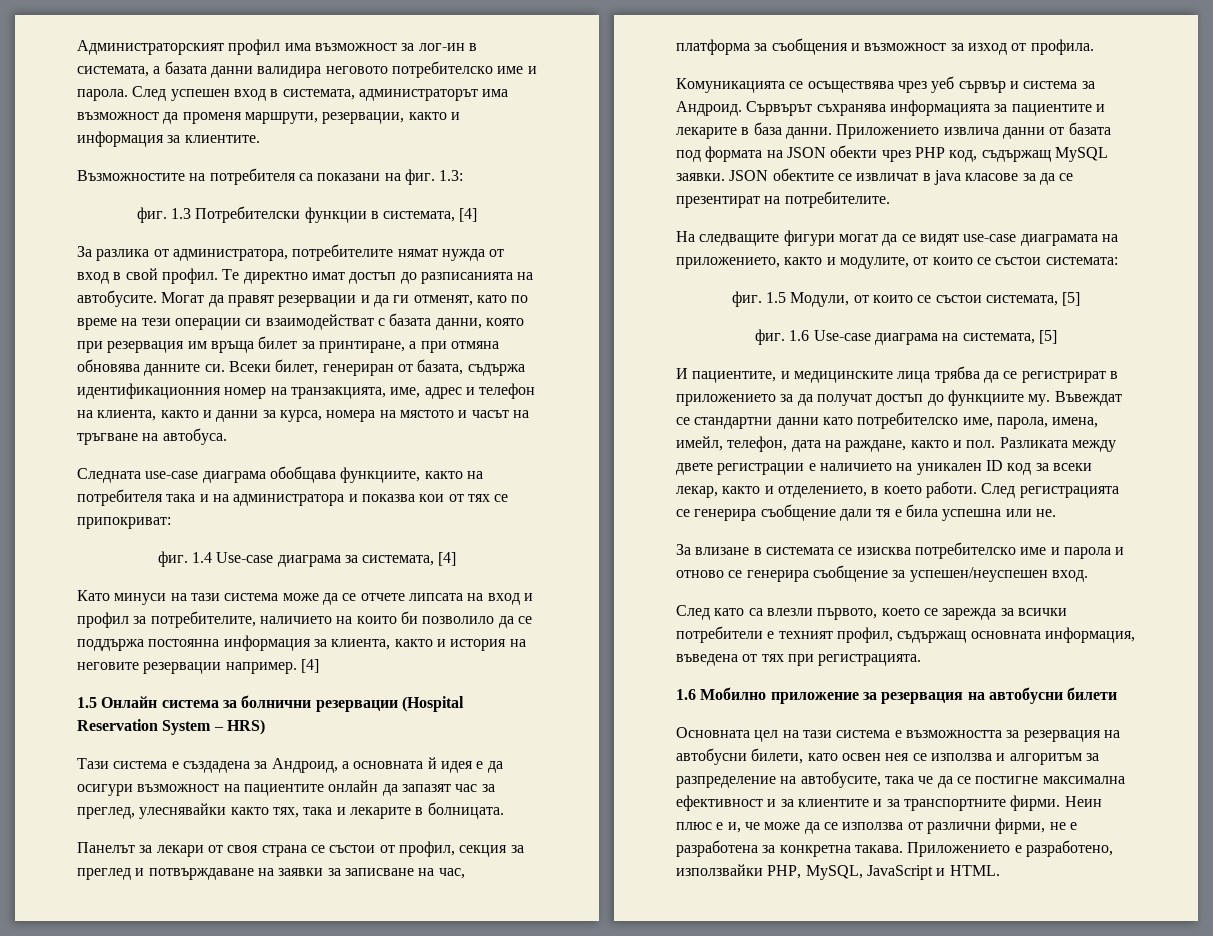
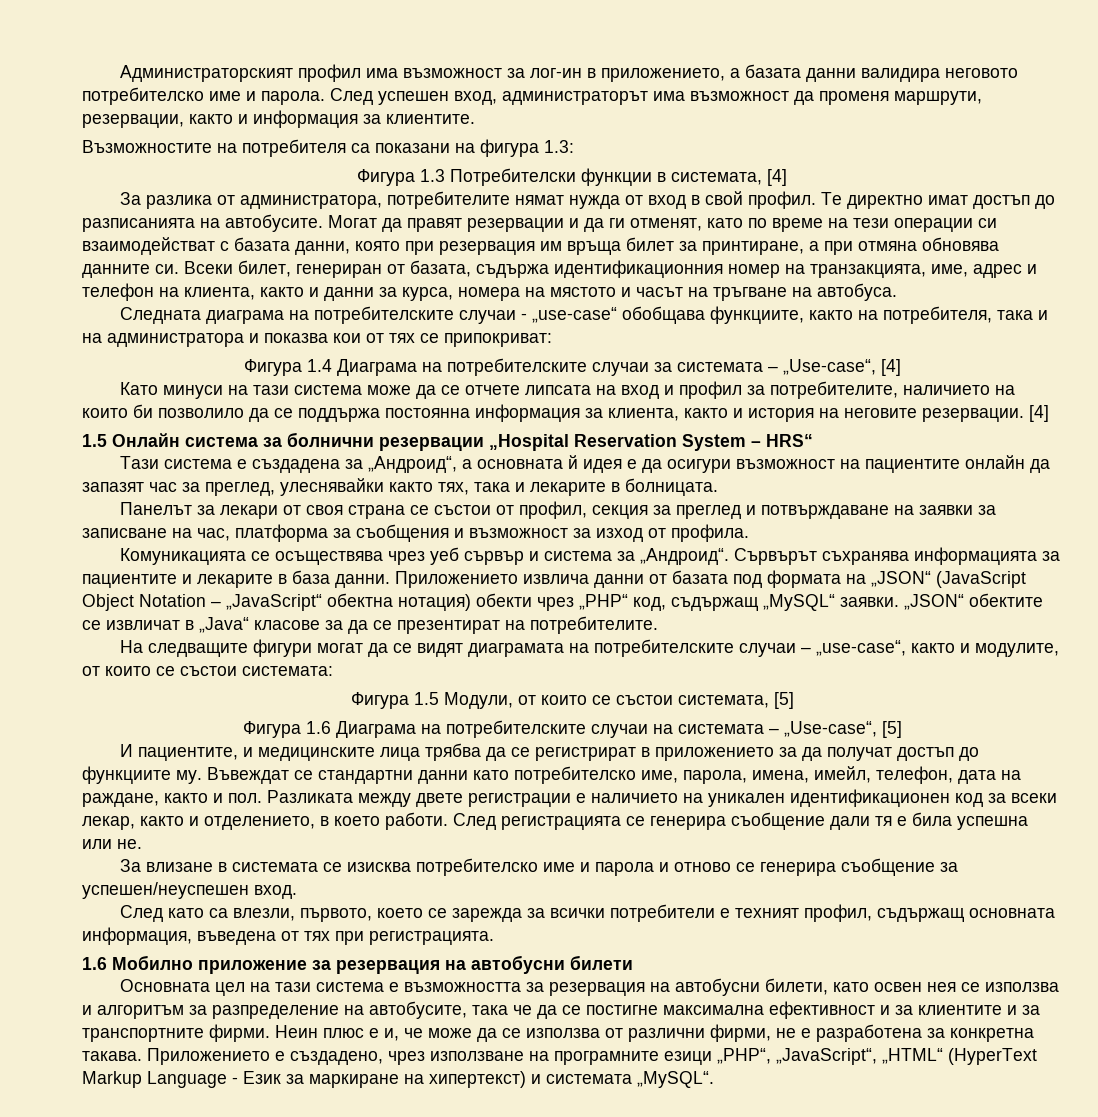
- Администраторският профил има възможност за лог-ин в системата, а базата данни валидира неговото потребителско име и парола.
+ Администраторският профил има възможност за лог-ин в приложението, а базата данни валидира неговото потребителско име и парола.
- След успешен вход в системата, администраторът има възможност да променя маршрути, резервации, както и информация за клиентите.
+ След успешен вход, администраторът има възможност да променя маршрути, резервации, както и информация за клиентите.
- Възможностите на потребителя са показани на фиг. 1.3:
+ Възможностите на потребителя са показани на фигура 1.3:
- фиг. 1.3 Потребителски функции в системата, [4]
+ Фигура 1.3 Потребителски функции в системата, [4]
- Следната use-case диаграма обобщава функциите, както на потребителя така и на администратора и показва кои от тях се припокриват:
+ Следната диаграма на потребителските случаи - „use-case“ обобщава функциите, както на потребителя, така и на администратора и показва кои от тях се припокриват:
- фиг. 1.4 Use-case диаграма за системата, [4]
+ Фигура 1.4 Диаграма на потребителските случаи за системата – „Use-case“, [4]
- Като минуси на тази система може да се отчете липсата на вход и профил за потребителите, наличието на които би позволило да се поддържа постоянна информация за клиента, както и история на неговите резервации например.
+ Като минуси на тази система може да се отчете липсата на вход и профил за потребителите, наличието на които би позволило да се поддържа постоянна информация за клиента, както и история на неговите резервации.
- 1.5 Онлайн система за болнични резервации (Hospital Reservation System – HRS)
+ 1.5 Онлайн система за болнични резервации „Hospital Reservation System – HRS“
- Тази система е създадена за Андроид, а основната й идея е да осигури възможност на пациентите онлайн да запазят час за преглед, улеснявайки както тях, така и лекарите в болницата.
+ Тази система е създадена за „Андроид“, а основната й идея е да осигури възможност на пациентите онлайн да запазят час за преглед, улеснявайки както тях, така и лекарите в болницата.
- Комуникацията се осъществява чрез уеб сървър и система за Андроид.
+ Комуникацията се осъществява чрез уеб сървър и система за „Андроид“.
- Приложението извлича данни от базата под формата на JSON обекти чрез PHP код, съдържащ MySQL заявки. JSON обектите се извличат в java класове за да се презентират на потребителите.
+ Приложението извлича данни от базата под формата на „JSON“ (JavaScript Object Notation – „JavaScript“ обектна нотация) обекти чрез „PHP“ код, съдържащ „MySQL“ заявки. „JSON“ обектите се извличат в „Java“ класове за да се презентират на потребителите.
- На следващите фигури могат да се видят use-case диаграмата на приложението, както и модулите, от които се състои системата:
+ На следващите фигури могат да се видят диаграмата на потребителските случаи – „use-case“, както и модулите, от които се състои системата:
- фиг. 1.5 Модули, от които се състои системата, [5]
+ Фигура 1.5 Модули, от които се състои системата, [5]
- фиг. 1.6 Use-case диаграма на системата, [5]
+ Фигура 1.6 Диаграма на потребителските случаи на системата – „Use-case“, [5]
- Разликата между двете регистрации е наличието на уникален ID код за всеки лекар, както и отделението, в което работи.
+ Разликата между двете регистрации е наличието на уникален идентификационен код за всеки лекар, както и отделението, в което работи.
- След като са влезли първото, което се зарежда за всички потребители е техният профил, съдържащ основната информация, въведена от тях при регистрацията.
+ След като са влезли, първото, което се зарежда за всички потребители е техният профил, съдържащ основната информация, въведена от тях при регистрацията.
- Приложението е разработено, използвайки PHP, MySQL, JavaScript и HTML.
+ Приложението е създадено, чрез използване на програмните езици „PHP“, „JavaScript“, „HTML“ (HyperText Markup Language - Език за маркиране на хипертекст) и системата „MySQL“.

